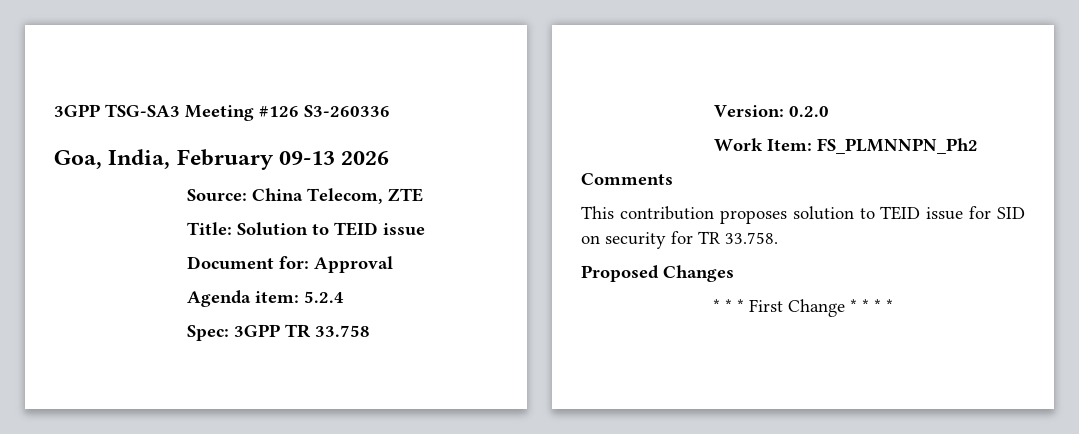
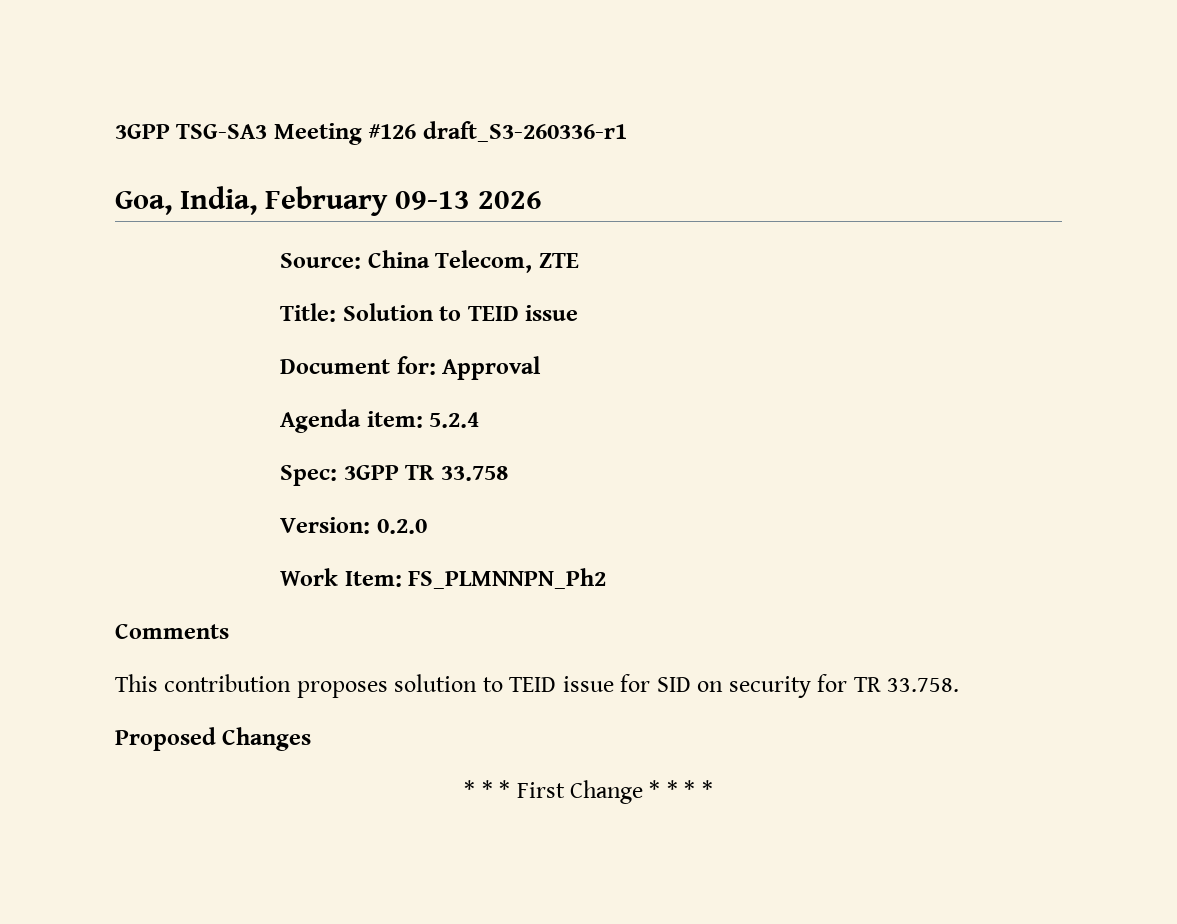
- 3GPP TSG-SA3 Meeting #126 S3-260336
+ 3GPP TSG-SA3 Meeting #126 draft_S3-260336-r1

